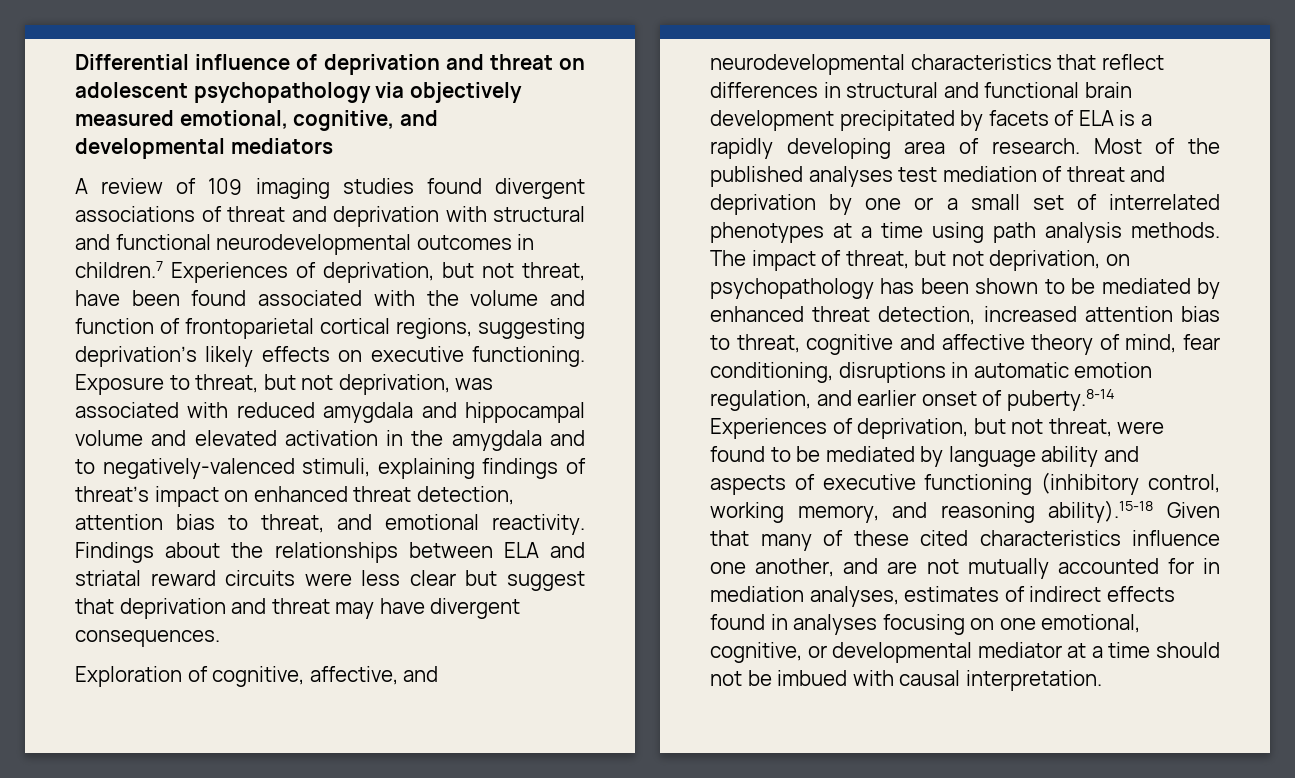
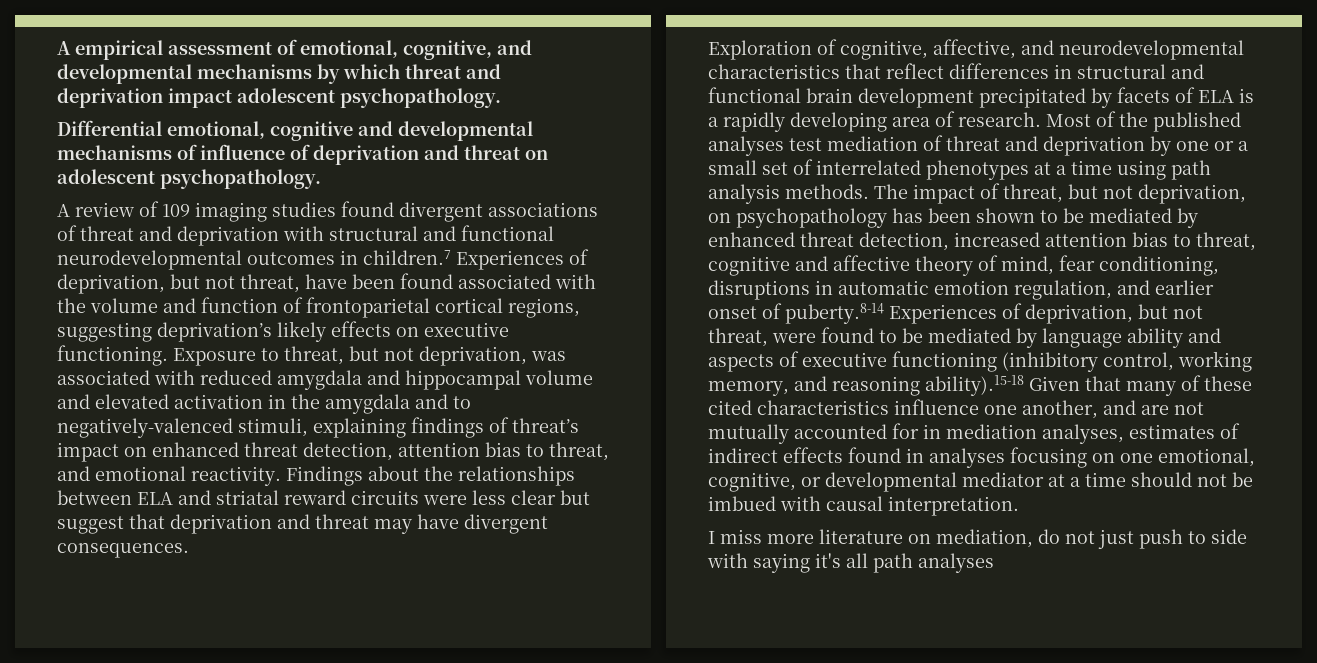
- Differential influence of deprivation and threat on adolescent psychopathology via objectively measured emotional, cognitive, and developmental mediators
+ A empirical assessment of emotional, cognitive, and developmental mechanisms by which threat and deprivation impact adolescent psychopathology.
+ Differential emotional, cognitive and developmental mechanisms of influence of deprivation and threat on adolescent psychopathology.
+ I miss more literature on mediation, do not just push to side with saying it's all path analyses

